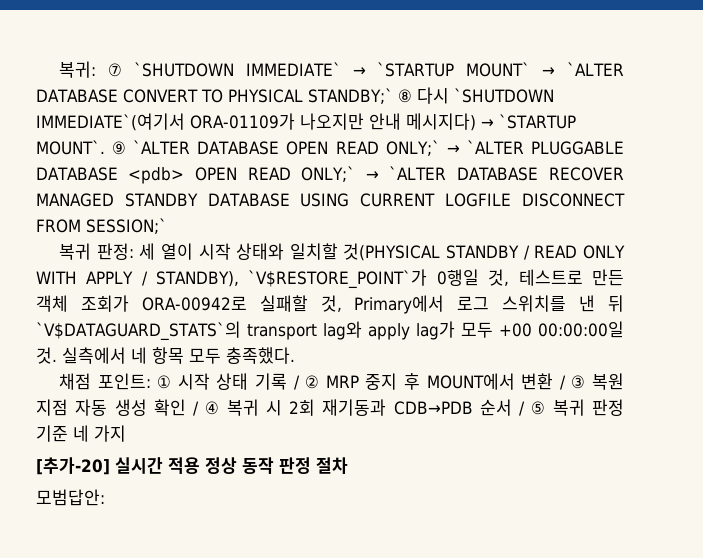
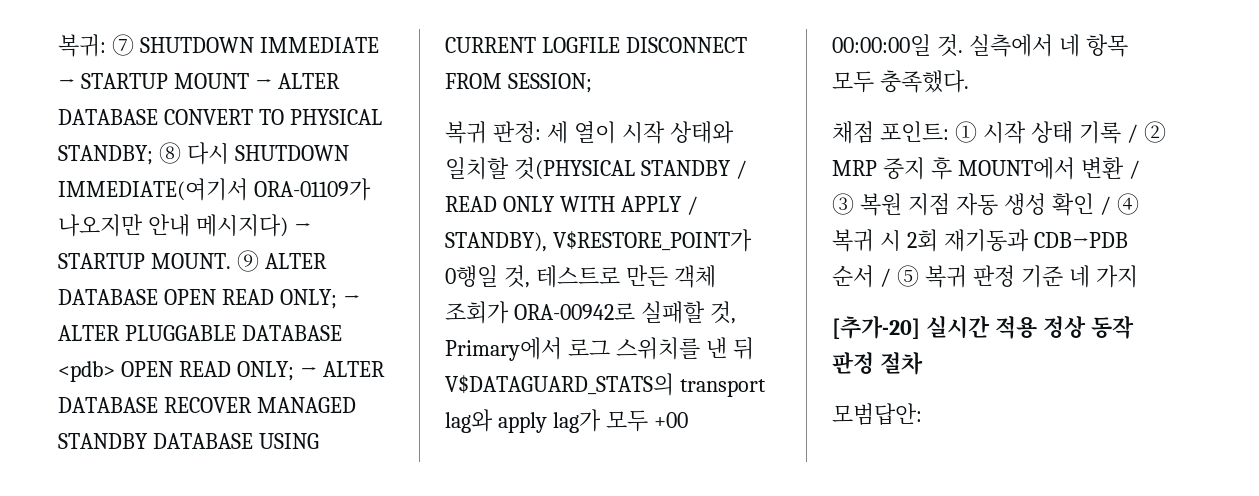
- 복귀: ⑦ `SHUTDOWN IMMEDIATE` → `STARTUP MOUNT` → `ALTER DATABASE CONVERT TO PHYSICAL STANDBY;` ⑧ 다시 `SHUTDOWN IMMEDIATE`(여기서 ORA-01109가 나오지만 안내 메시지다) → `STARTUP MOUNT`. ⑨ `ALTER DATABASE OPEN READ ONLY;` → `ALTER PLUGGABLE DATABASE <pdb> OPEN READ ONLY;` → `ALTER DATABASE RECOVER MANAGED STANDBY DATABASE USING CURRENT LOGFILE DISCONNECT FROM SESSION;`
+ 복귀: ⑦ SHUTDOWN IMMEDIATE → STARTUP MOUNT → ALTER DATABASE CONVERT TO PHYSICAL STANDBY; ⑧ 다시 SHUTDOWN IMMEDIATE(여기서 ORA-01109가 나오지만 안내 메시지다) → STARTUP MOUNT. ⑨ ALTER DATABASE OPEN READ ONLY; → ALTER PLUGGABLE DATABASE <pdb> OPEN READ ONLY; → ALTER DATABASE RECOVER MANAGED STANDBY DATABASE USING CURRENT LOGFILE DISCONNECT FROM SESSION;
- 복귀 판정: 세 열이 시작 상태와 일치할 것(PHYSICAL STANDBY / READ ONLY WITH APPLY / STANDBY), `V$RESTORE_POINT`가 0행일 것, 테스트로 만든 객체 조회가 ORA-00942로 실패할 것, Primary에서 로그 스위치를 낸 뒤 `V$DATAGUARD_STATS`의 transport lag와 apply lag가 모두 +00 00:00:00일 것.
+ 복귀 판정: 세 열이 시작 상태와 일치할 것(PHYSICAL STANDBY / READ ONLY WITH APPLY / STANDBY), V$RESTORE_POINT가 0행일 것, 테스트로 만든 객체 조회가 ORA-00942로 실패할 것, Primary에서 로그 스위치를 낸 뒤 V$DATAGUARD_STATS의 transport lag와 apply lag가 모두 +00 00:00:00일 것.

